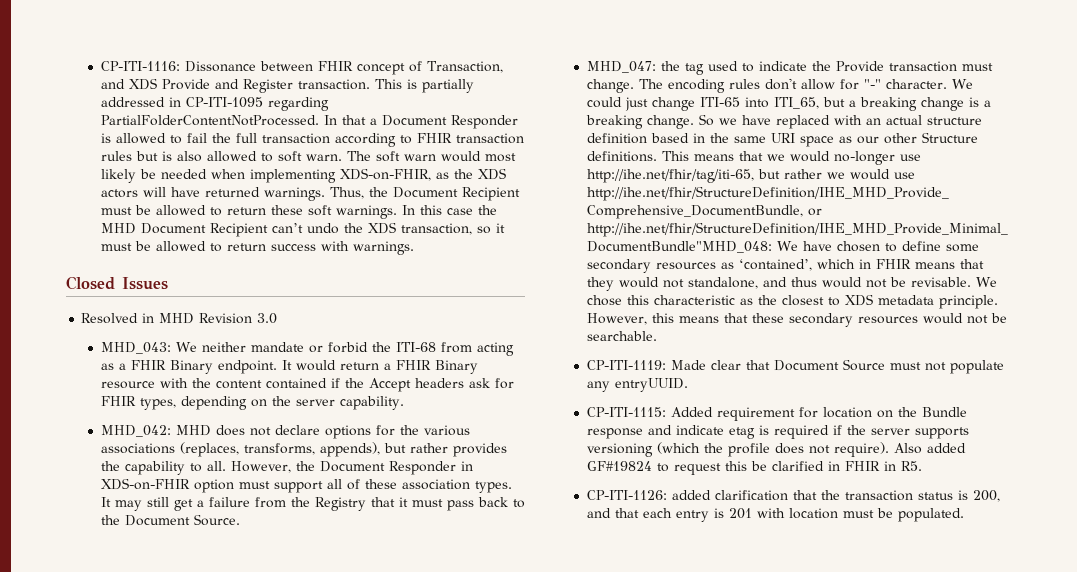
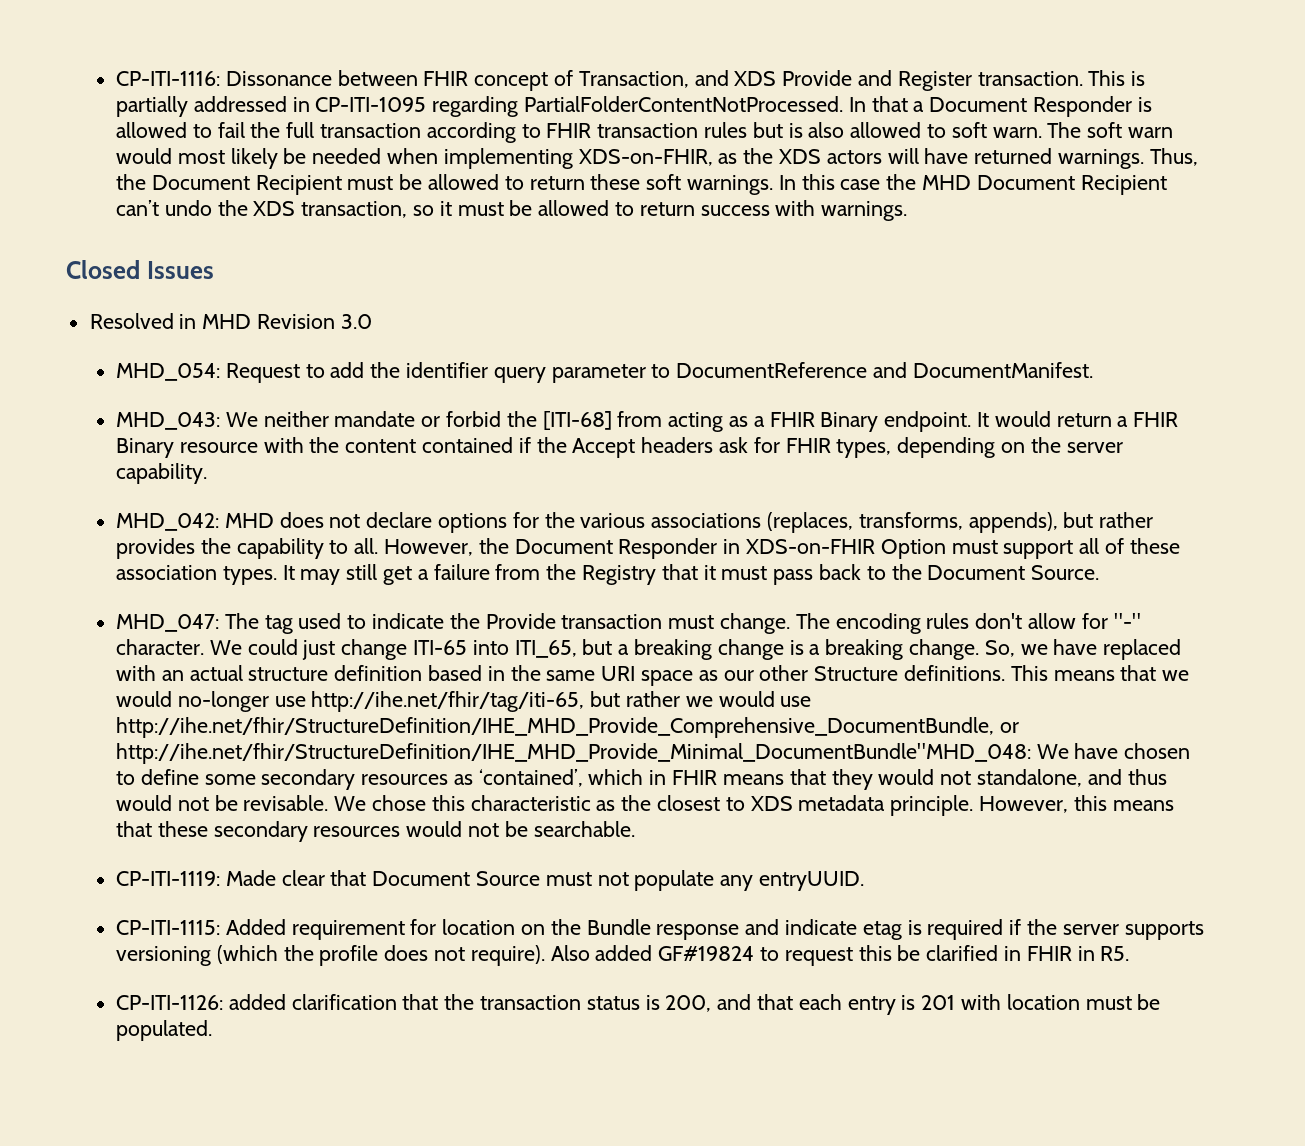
+ MHD_054: Request to add the identifier query parameter to DocumentReference and DocumentManifest.
- MHD_043: We neither mandate or forbid the ITI-68 from acting as a FHIR Binary endpoint.
+ MHD_043: We neither mandate or forbid the [ITI-68] from acting as a FHIR Binary endpoint.
- However, the Document Responder in XDS-on-FHIR option must support all of these association types.
+ However, the Document Responder in XDS-on-FHIR Option must support all of these association types.
- MHD_047: the tag used to indicate the Provide transaction must change.
+ MHD_047: The tag used to indicate the Provide transaction must change.
- So we have replaced with an actual structure definition based in the same URI space as our other Structure definitions.
+ So, we have replaced with an actual structure definition based in the same URI space as our other Structure definitions.

